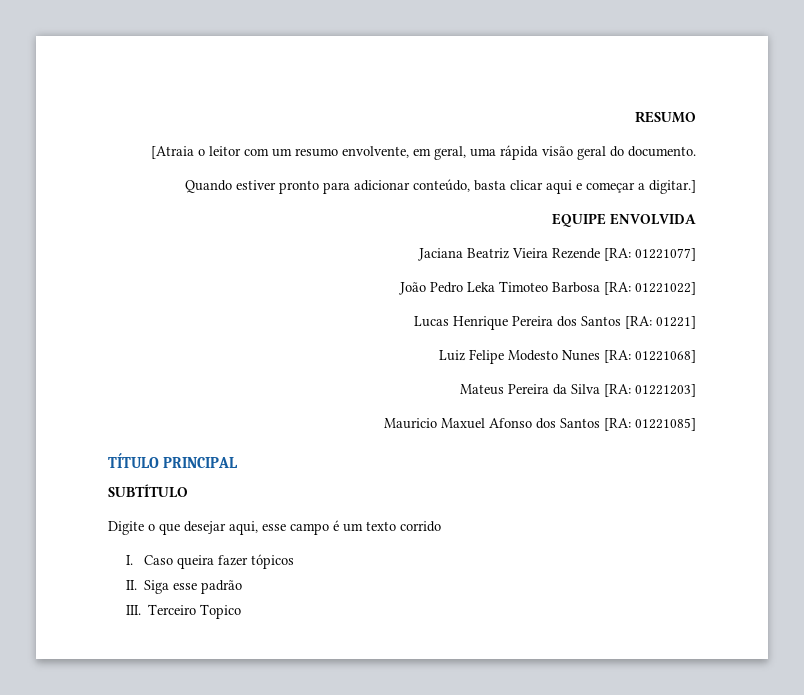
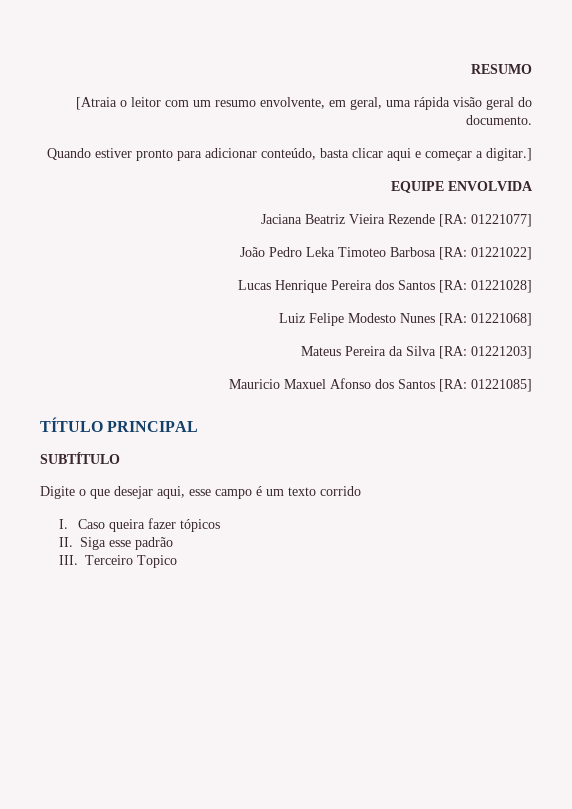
- Lucas Henrique Pereira dos Santos [RA: 01221]
+ Lucas Henrique Pereira dos Santos [RA: 01221028]

